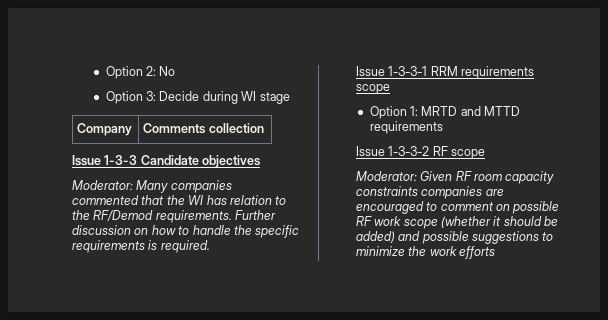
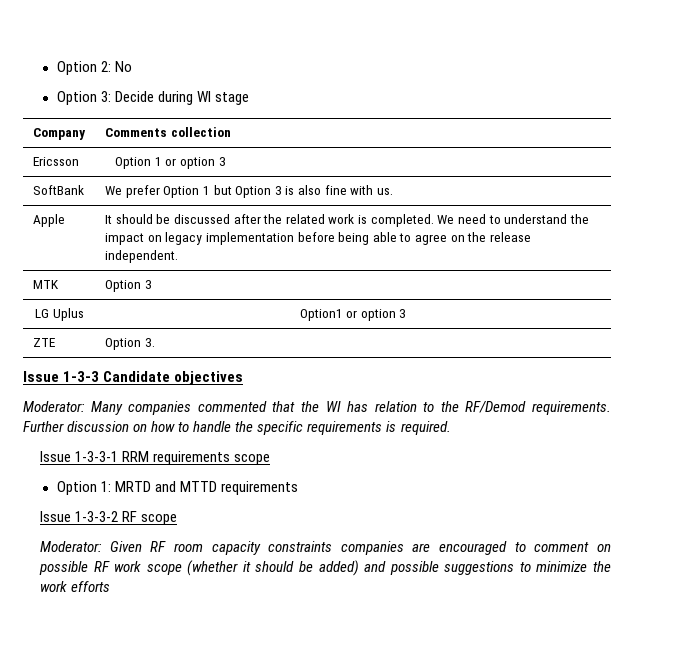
+ Ericsson | Option 1 or option 3
+ SoftBank | We prefer Option 1 but Option 3 is also fine with us.
+ Apple | It should be discussed after the related work is completed. We need to understand the impact on legacy implementation before being able to agree on the release independent.
+ MTK | Option 3
+ LG Uplus | Option1 or option 3
+ ZTE | Option 3.

